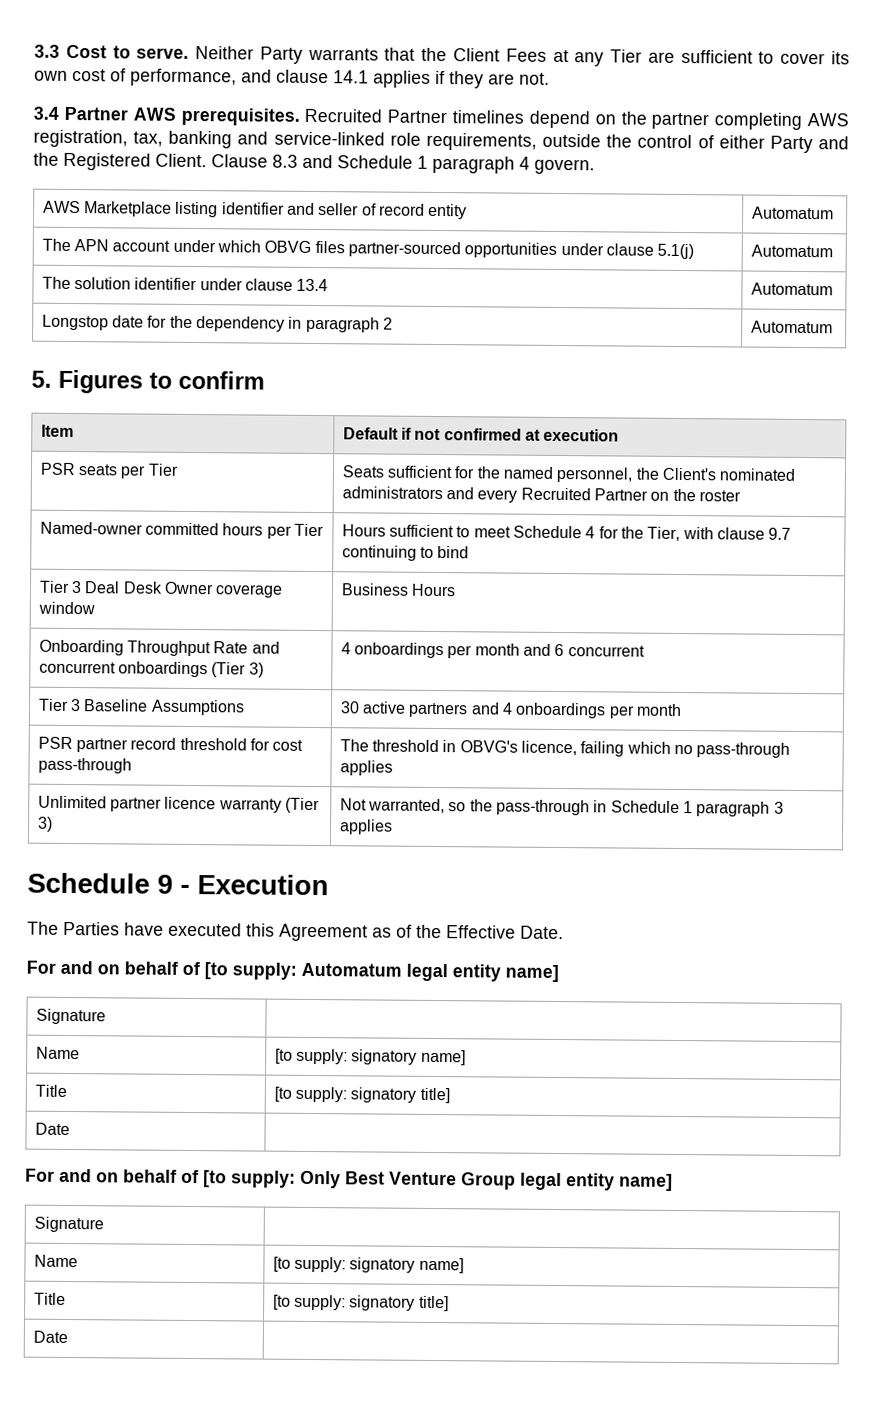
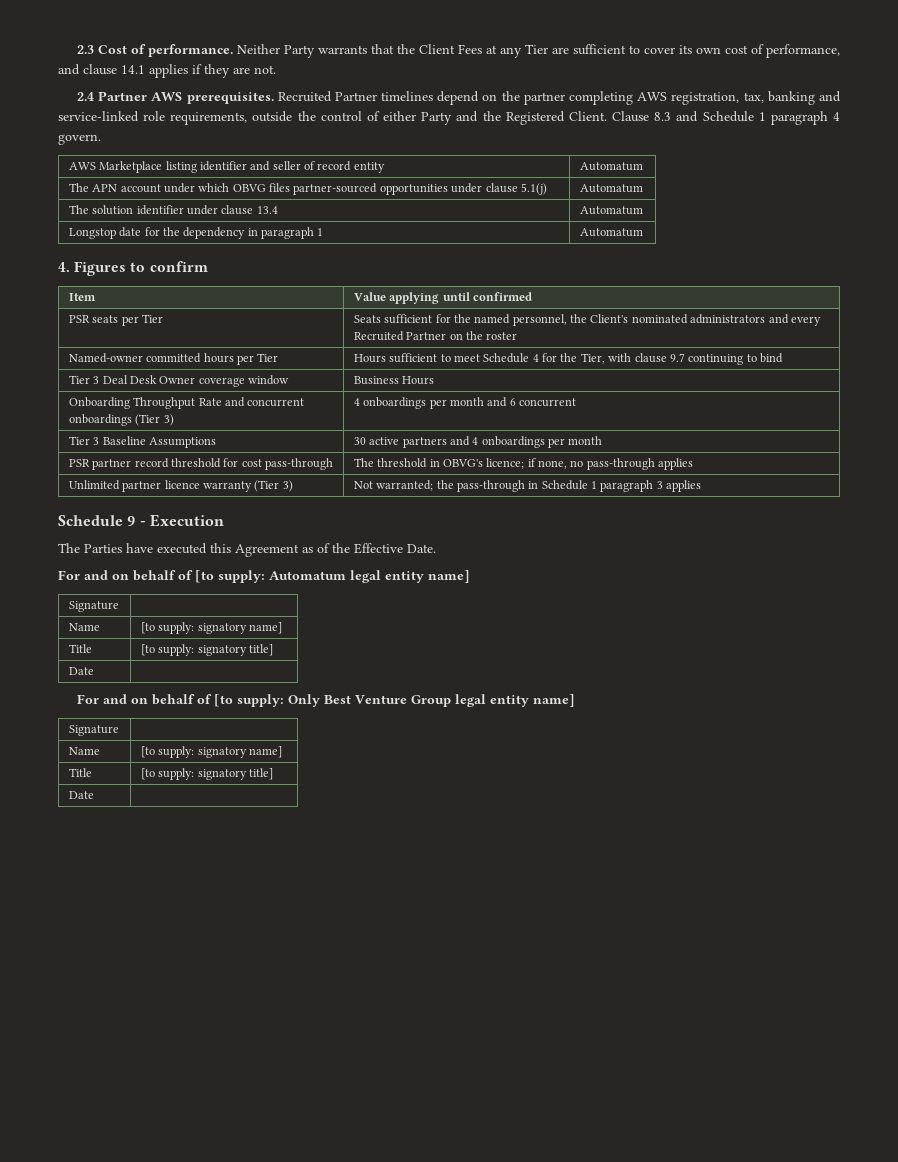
- 3.3 Cost to serve.
+ 2.3 Cost of performance.
- 3.4 Partner AWS prerequisites.
+ 2.4 Partner AWS prerequisites.
- Longstop date for the dependency in paragraph 2 | Automatum
- 5. Figures to confirm
+ Longstop date for the dependency in paragraph 1 | Automatum
+ 4. Figures to confirm
- Item | Default if not confirmed at execution
+ Item | Value applying until confirmed
- PSR partner record threshold for cost pass-through | The threshold in OBVG's licence, failing which no pass-through applies
+ PSR partner record threshold for cost pass-through | The threshold in OBVG's licence; if none, no pass-through applies
- Unlimited partner licence warranty (Tier 3) | Not warranted, so the pass-through in Schedule 1 paragraph 3 applies
+ Unlimited partner licence warranty (Tier 3) | Not warranted; the pass-through in Schedule 1 paragraph 3 applies

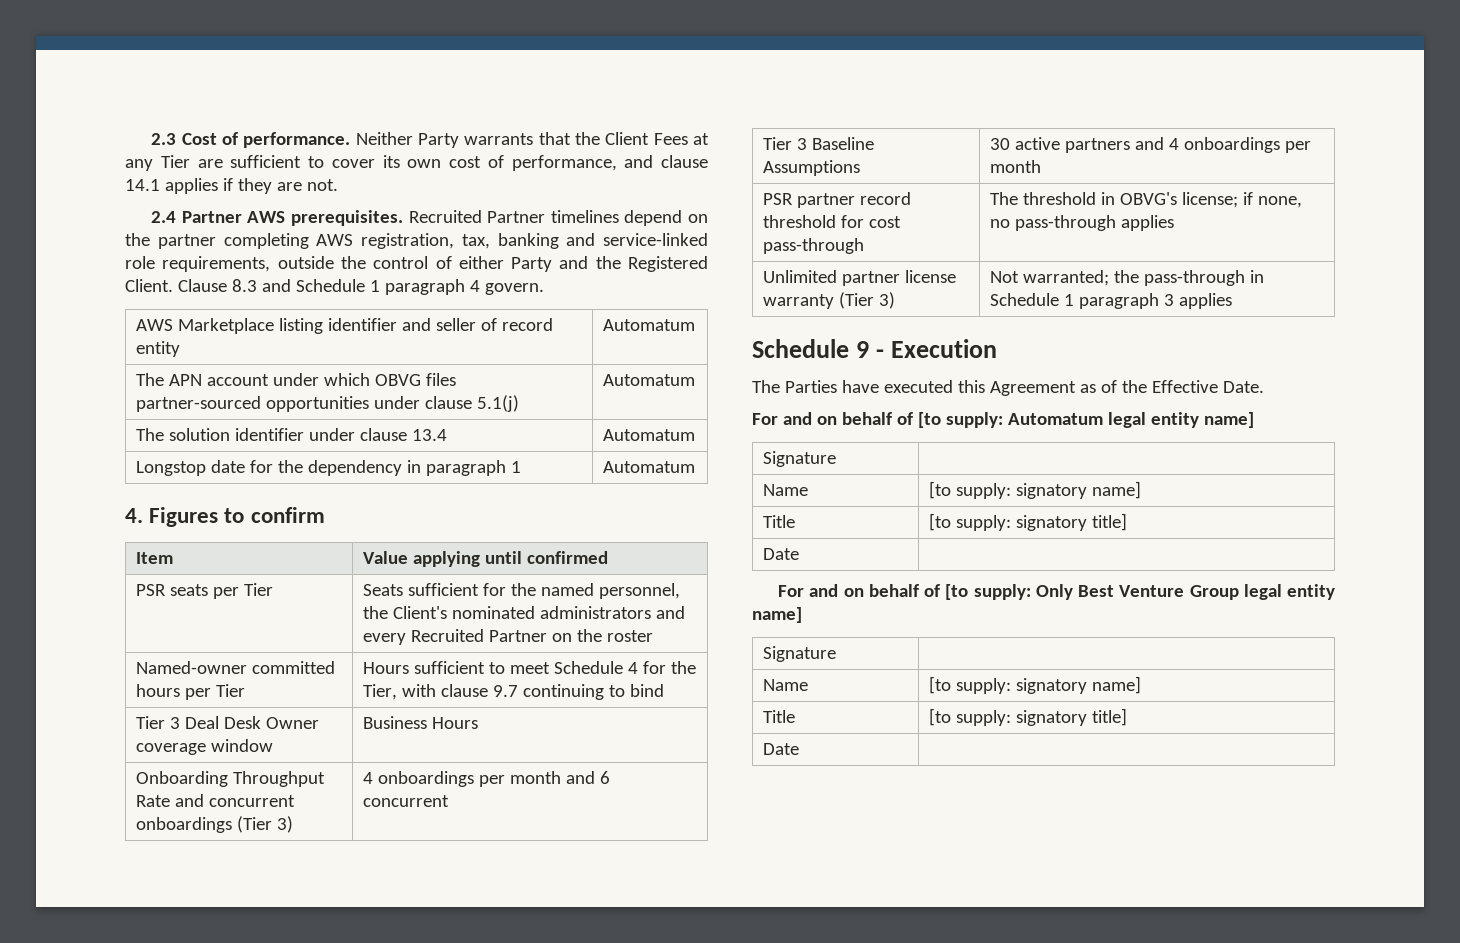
- PSR partner record threshold for cost pass-through | The threshold in OBVG's licence; if none, no pass-through applies
+ PSR partner record threshold for cost pass-through | The threshold in OBVG's license; if none, no pass-through applies
- Unlimited partner licence warranty (Tier 3) | Not warranted; the pass-through in Schedule 1 paragraph 3 applies
+ Unlimited partner license warranty (Tier 3) | Not warranted; the pass-through in Schedule 1 paragraph 3 applies

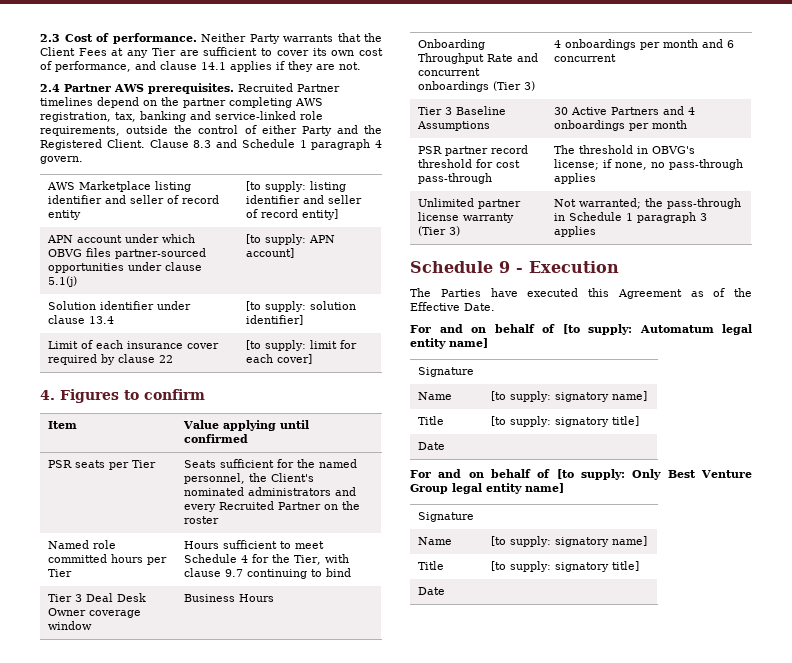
- AWS Marketplace listing identifier and seller of record entity | Automatum
- The APN account under which OBVG files partner-sourced opportunities under clause 5.1(j) | Automatum
- The solution identifier under clause 13.4 | Automatum
- Longstop date for the dependency in paragraph 1 | Automatum
+ AWS Marketplace listing identifier and seller of record entity | [to supply: listing identifier and seller of record entity]
+ APN account under which OBVG files partner-sourced opportunities under clause 5.1(j) | [to supply: APN account]
+ Solution identifier under clause 13.4 | [to supply: solution identifier]
+ Limit of each insurance cover required by clause 22 | [to supply: limit for each cover]
- Named-owner committed hours per Tier | Hours sufficient to meet Schedule 4 for the Tier, with clause 9.7 continuing to bind
+ Named role committed hours per Tier | Hours sufficient to meet Schedule 4 for the Tier, with clause 9.7 continuing to bind
- Tier 3 Baseline Assumptions | 30 active partners and 4 onboardings per month
+ Tier 3 Baseline Assumptions | 30 Active Partners and 4 onboardings per month

